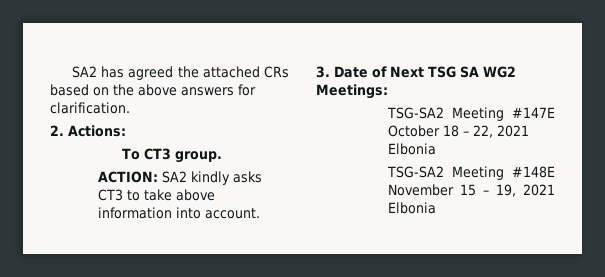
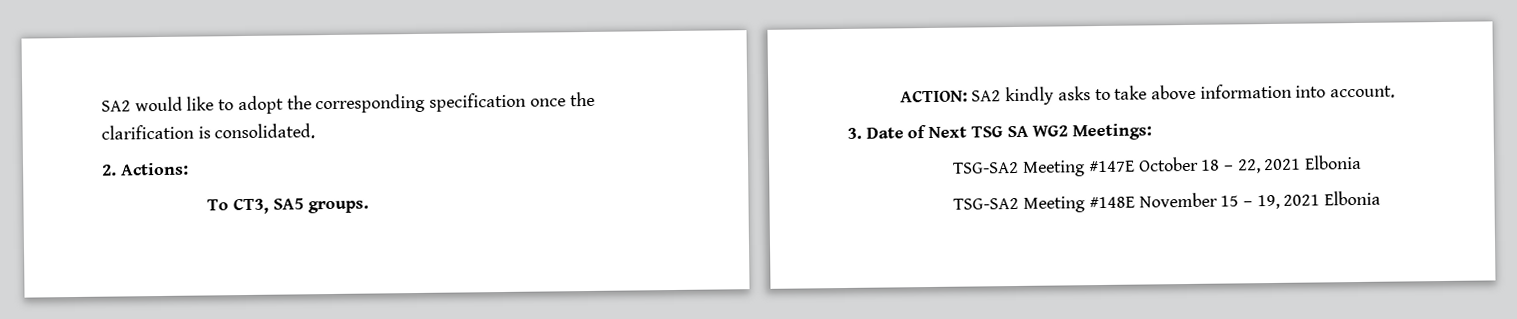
- SA2 has agreed the attached CRs based on the above answers for clarification.
+ SA2 would like to adopt the corresponding specification once the clarification is consolidated.
- To CT3 group.
+ To CT3, SA5 groups.
- ACTION: SA2 kindly asks CT3 to take above information into account.
+ ACTION: SA2 kindly asks to take above information into account.

